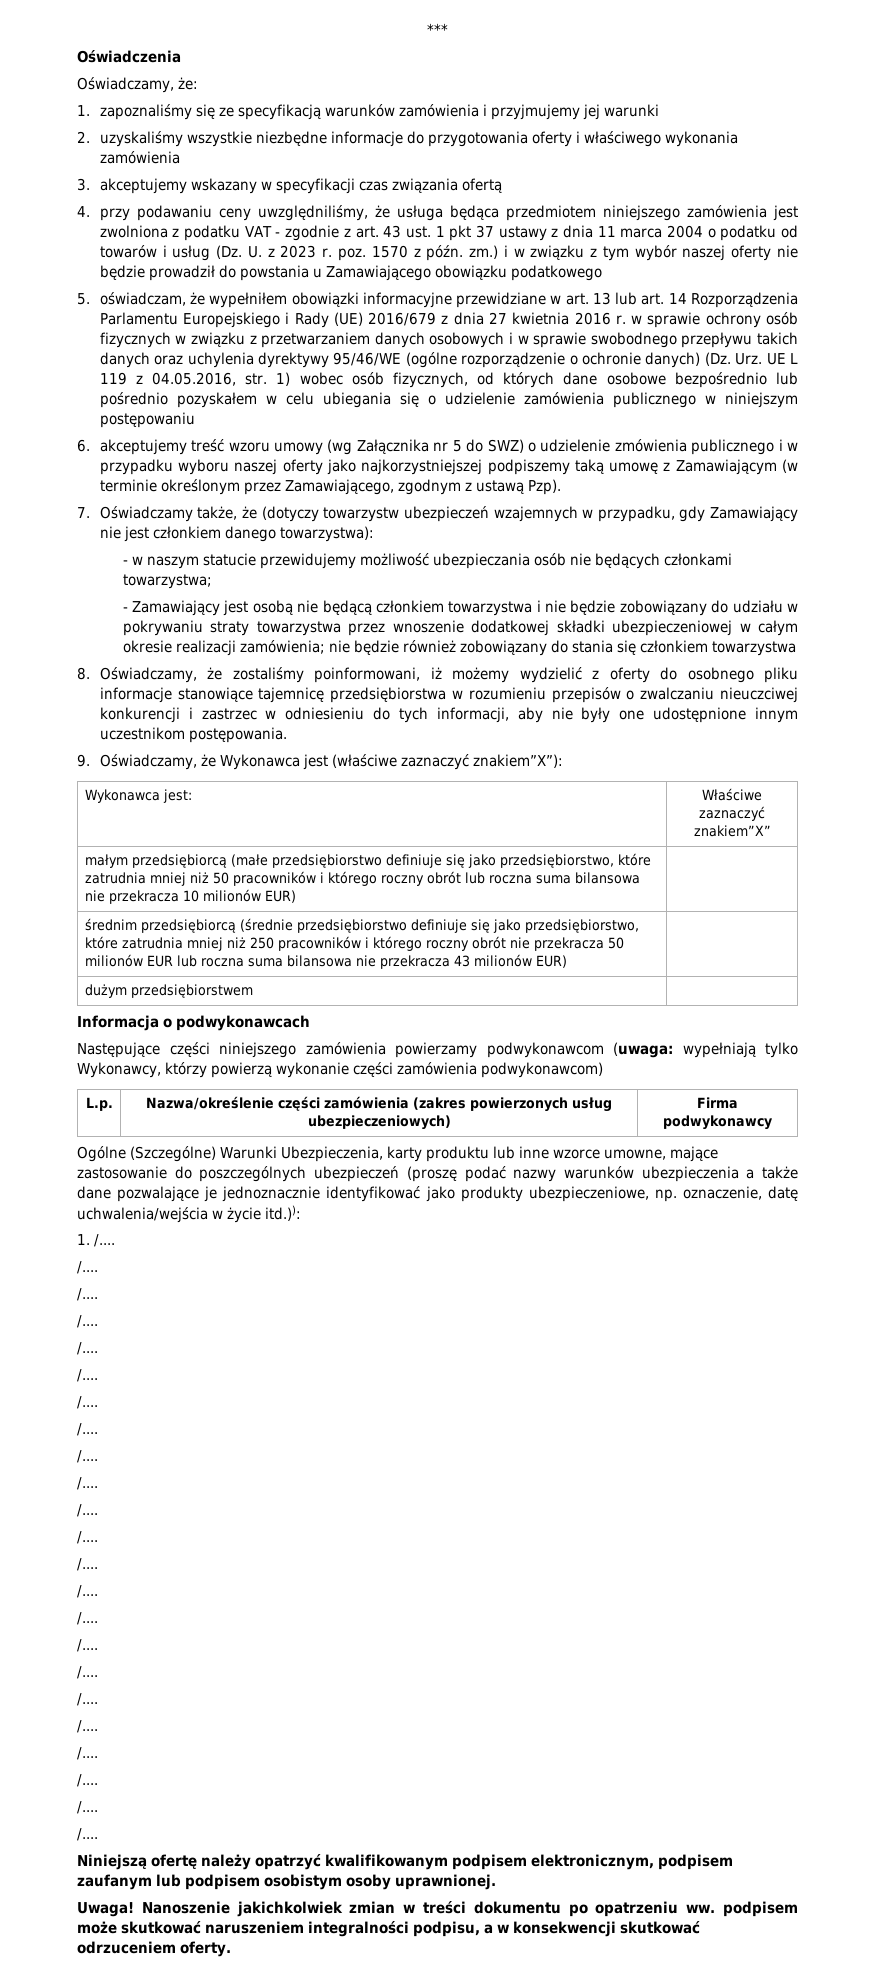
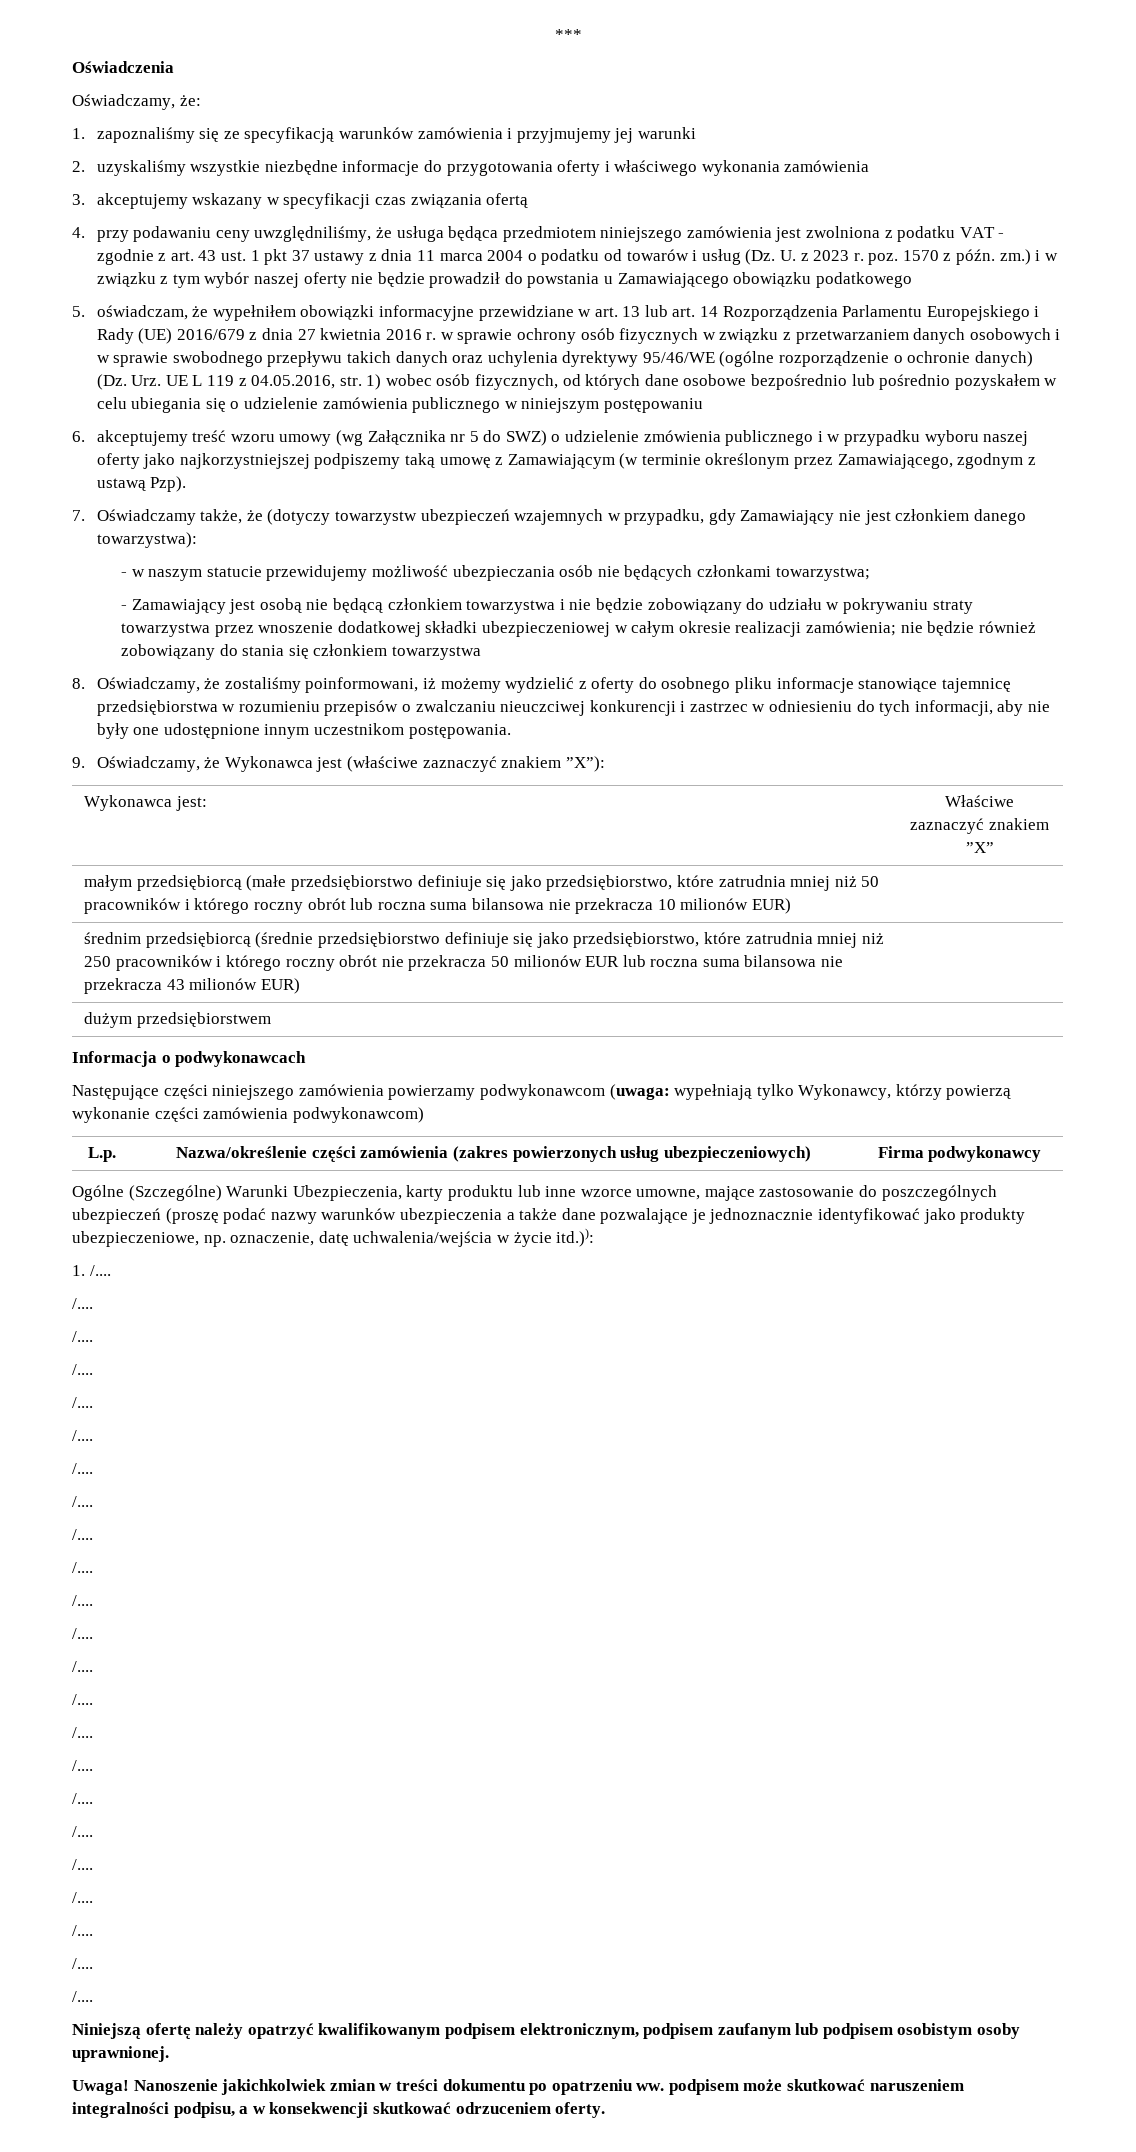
- 9. Oświadczamy, że Wykonawca jest (właściwe zaznaczyć znakiem”X”):
+ 9. Oświadczamy, że Wykonawca jest (właściwe zaznaczyć znakiem ”X”):
- Wykonawca jest: | Właściwe zaznaczyć znakiem”X”
+ Wykonawca jest: | Właściwe zaznaczyć znakiem ”X”

